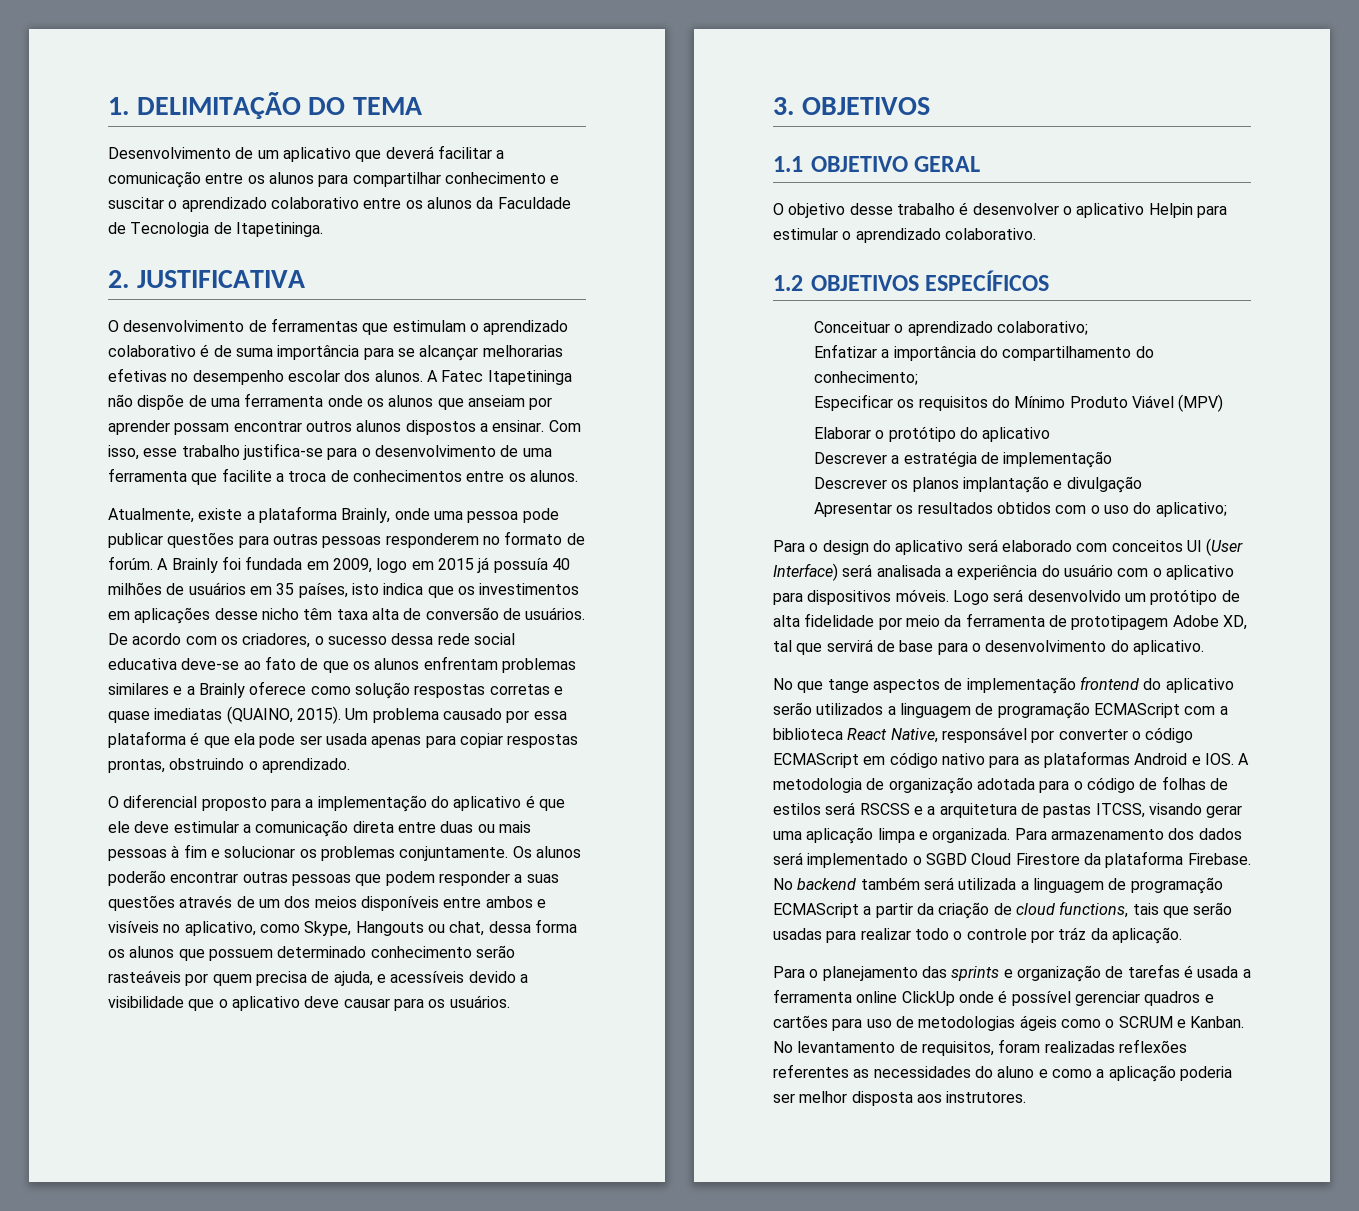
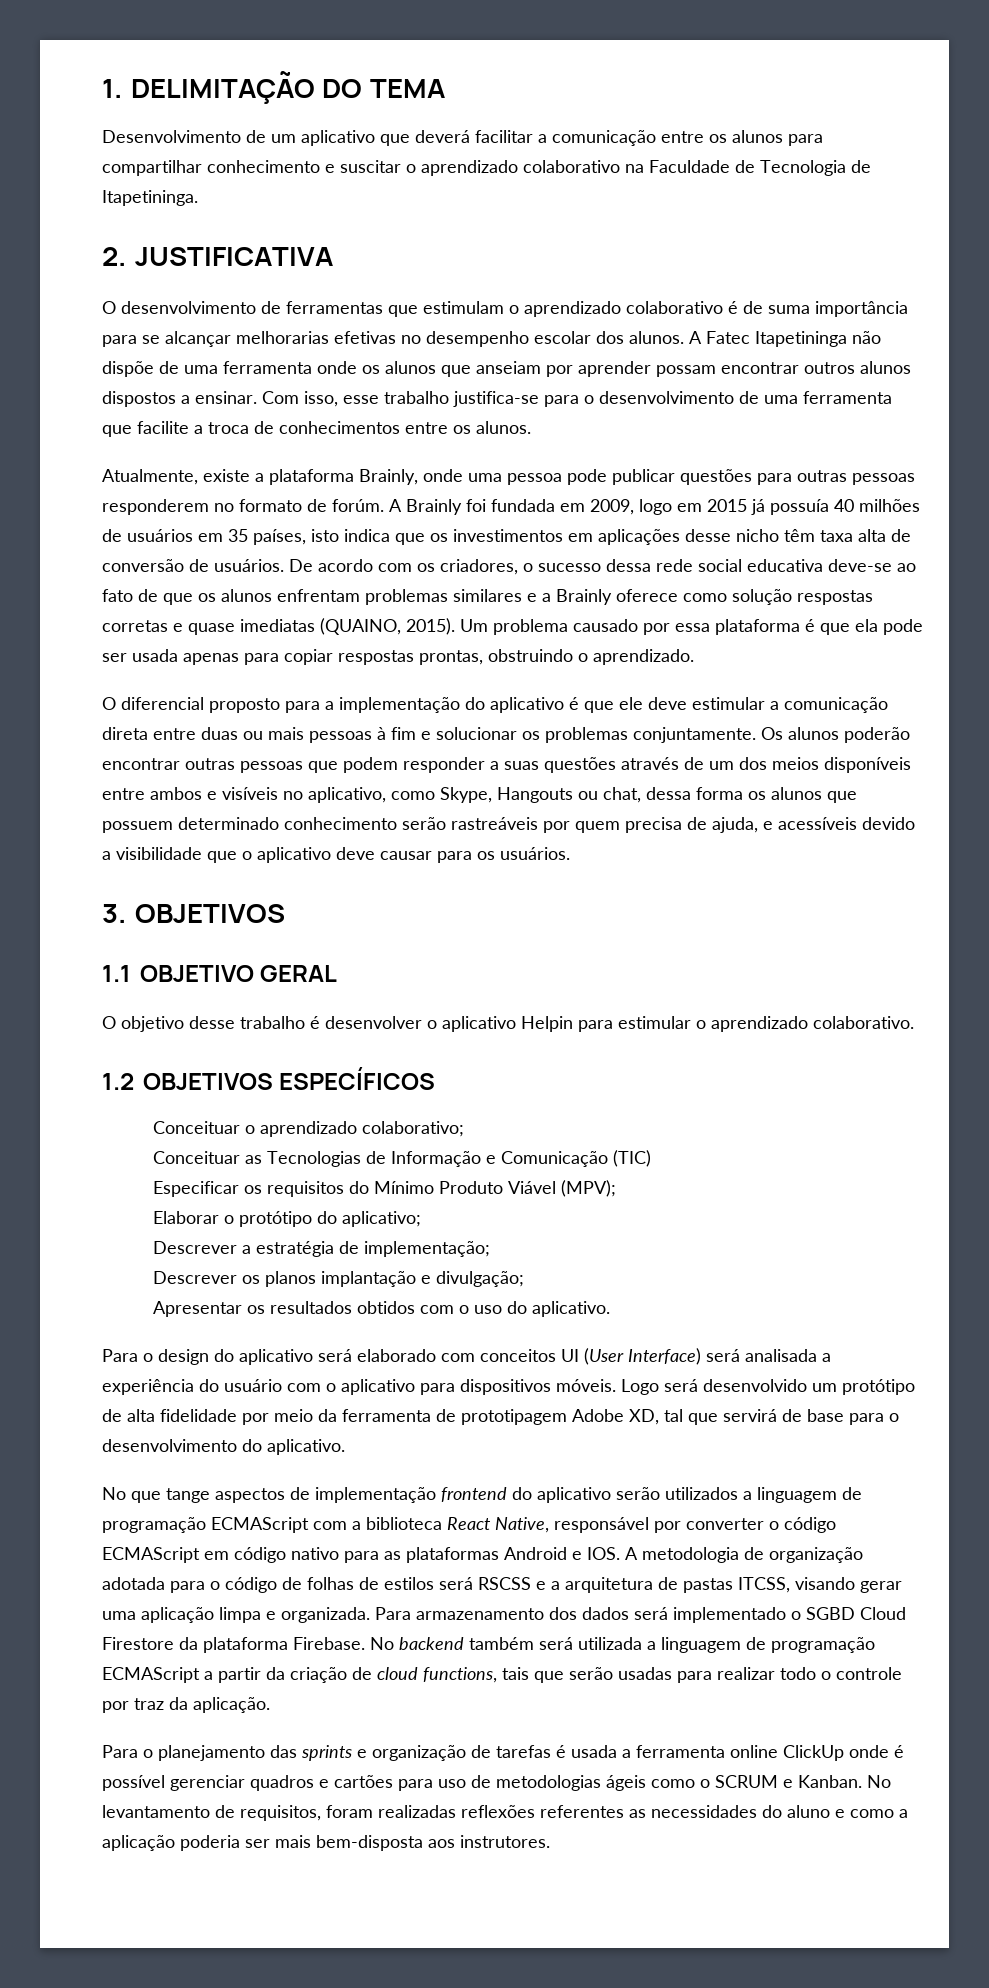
- Desenvolvimento de um aplicativo que deverá facilitar a comunicação entre os alunos para compartilhar conhecimento e suscitar o aprendizado colaborativo entre os alunos da Faculdade de Tecnologia de Itapetininga.
+ Desenvolvimento de um aplicativo que deverá facilitar a comunicação entre os alunos para compartilhar conhecimento e suscitar o aprendizado colaborativo na Faculdade de Tecnologia de Itapetininga.
- Os alunos poderão encontrar outras pessoas que podem responder a suas questões através de um dos meios disponíveis entre ambos e visíveis no aplicativo, como Skype, Hangouts ou chat, dessa forma os alunos que possuem determinado conhecimento serão rasteáveis por quem precisa de ajuda, e acessíveis devido a visibilidade que o aplicativo deve causar para os usuários.
+ Os alunos poderão encontrar outras pessoas que podem responder a suas questões através de um dos meios disponíveis entre ambos e visíveis no aplicativo, como Skype, Hangouts ou chat, dessa forma os alunos que possuem determinado conhecimento serão rastreáveis por quem precisa de ajuda, e acessíveis devido a visibilidade que o aplicativo deve causar para os usuários.
- Enfatizar a importância do compartilhamento do conhecimento;
+ Conceituar as Tecnologias de Informação e Comunicação (TIC)
- Especificar os requisitos do Mínimo Produto Viável (MPV)
+ Especificar os requisitos do Mínimo Produto Viável (MPV);
- Elaborar o protótipo do aplicativo
+ Elaborar o protótipo do aplicativo;
- Descrever a estratégia de implementação
+ Descrever a estratégia de implementação;
- Descrever os planos implantação e divulgação
+ Descrever os planos implantação e divulgação;
- Apresentar os resultados obtidos com o uso do aplicativo;
+ Apresentar os resultados obtidos com o uso do aplicativo.
- No backend também será utilizada a linguagem de programação ECMAScript a partir da criação de cloud functions, tais que serão usadas para realizar todo o controle por tráz da aplicação.
+ No backend também será utilizada a linguagem de programação ECMAScript a partir da criação de cloud functions, tais que serão usadas para realizar todo o controle por traz da aplicação.
- No levantamento de requisitos, foram realizadas reflexões referentes as necessidades do aluno e como a aplicação poderia ser melhor disposta aos instrutores.
+ No levantamento de requisitos, foram realizadas reflexões referentes as necessidades do aluno e como a aplicação poderia ser mais bem-disposta aos instrutores.

